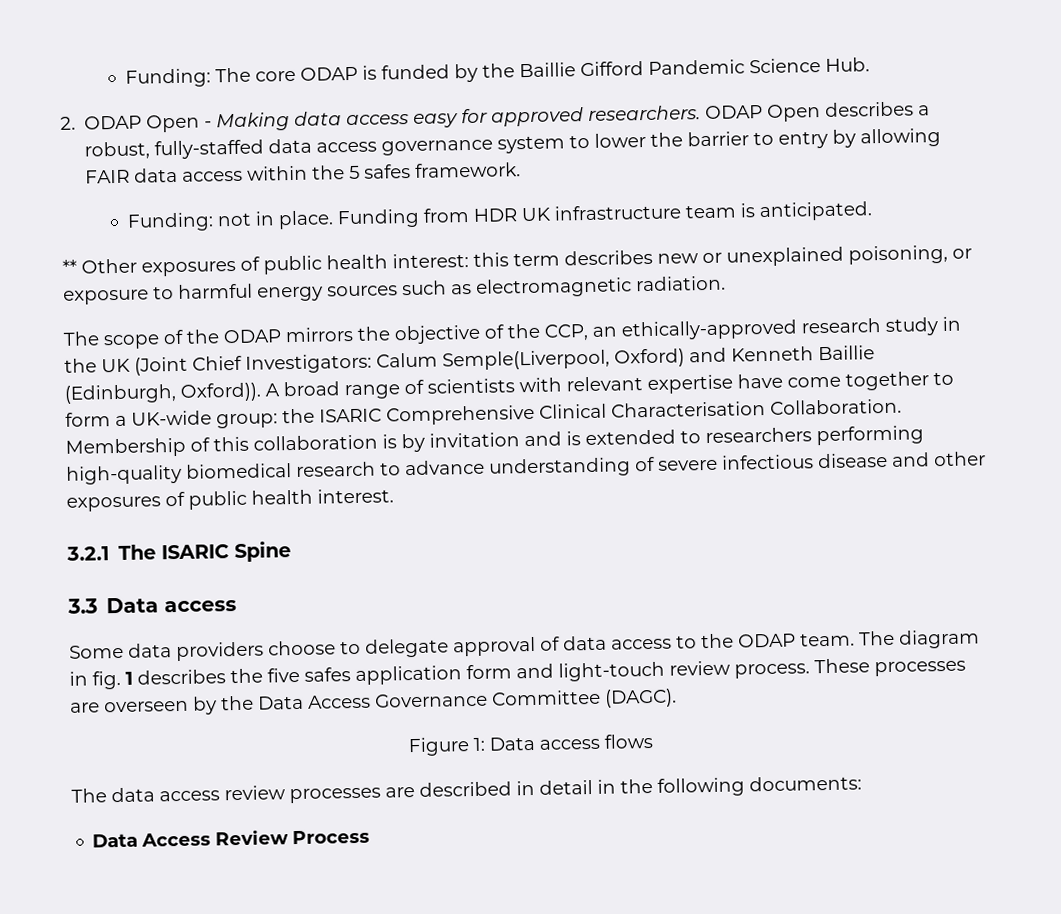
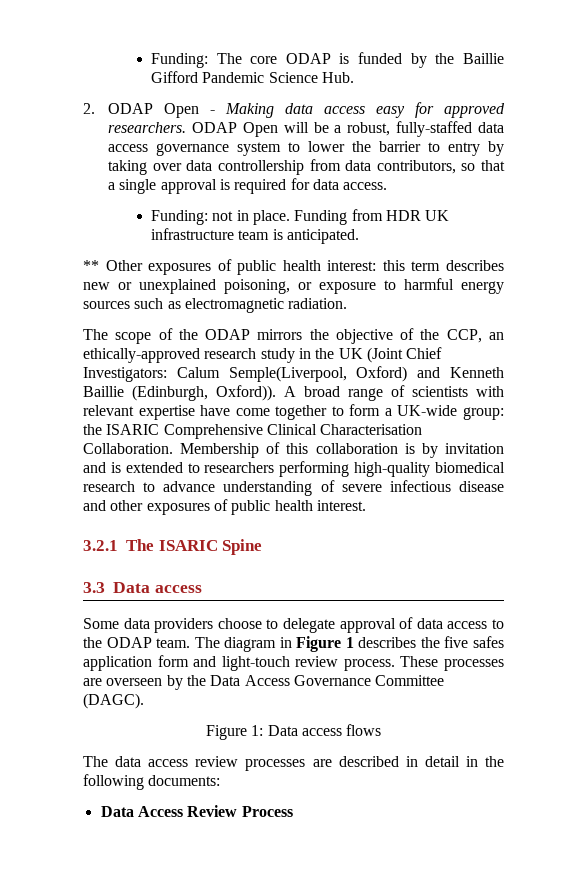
- ODAP Open describes a robust, fully-staffed data access governance system to lower the barrier to entry by allowing FAIR data access within the 5 safes framework.
+ ODAP Open will be a robust, fully-staffed data access governance system to lower the barrier to entry by taking over data controllership from data contributors, so that a single approval is required for data access.
- The diagram in fig. 1 describes the five safes application form and light-touch review process.
+ The diagram in Figure 1 describes the five safes application form and light-touch review process.

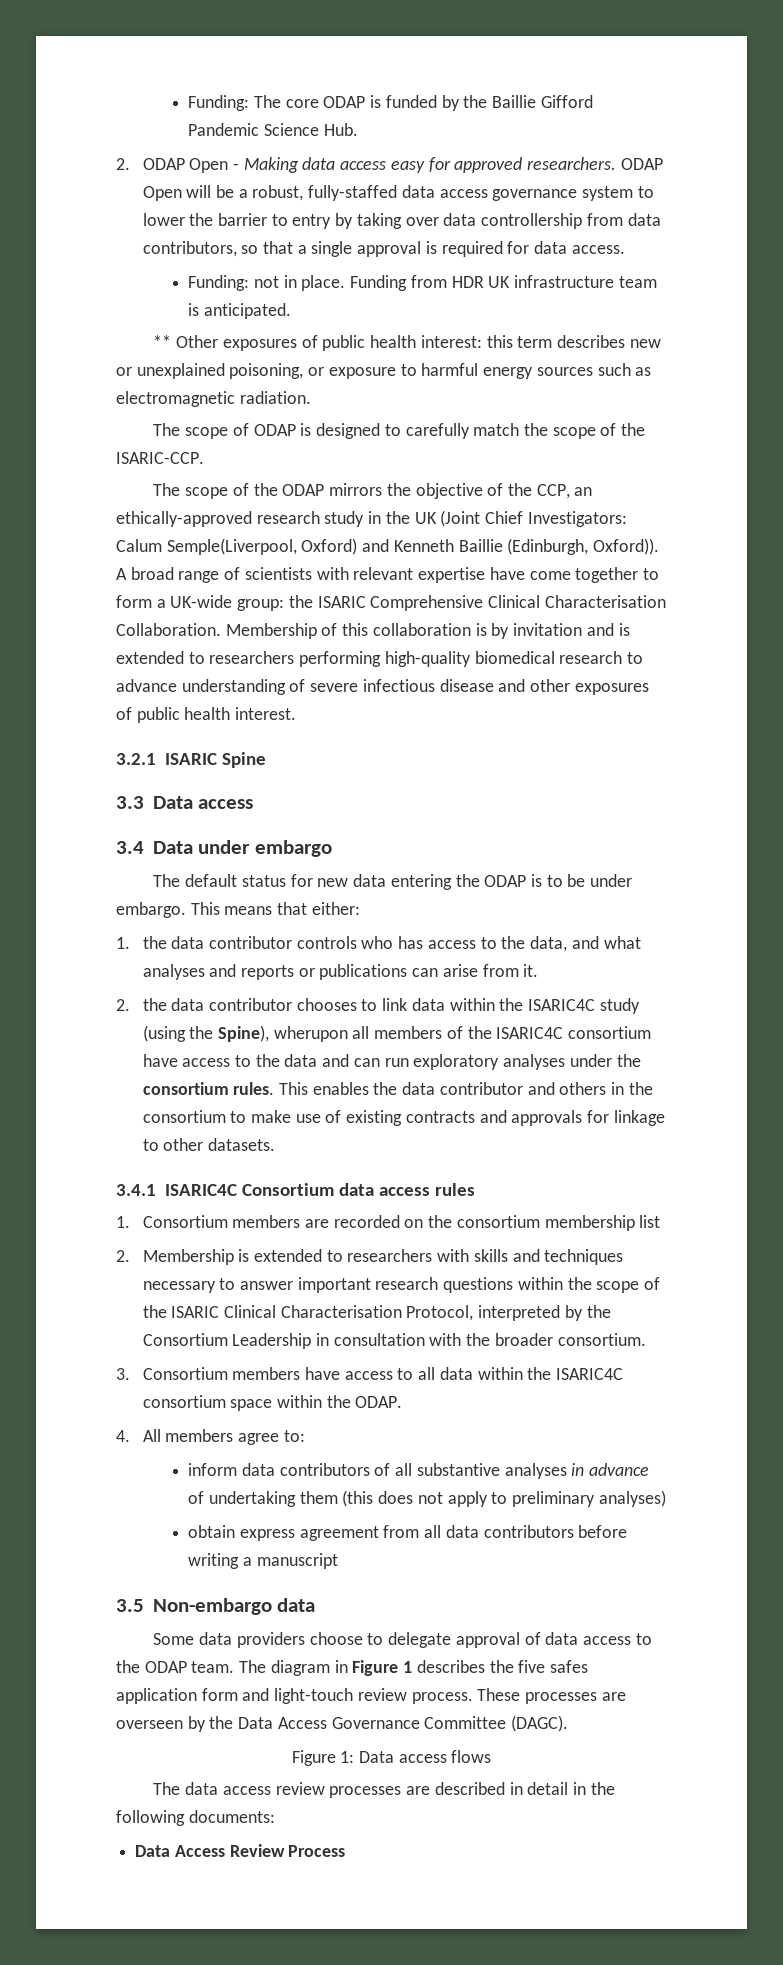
+ The scope of ODAP is designed to carefully match the scope of the ISARIC-CCP.
- 3.2.1 The ISARIC Spine
+ 3.2.1 ISARIC Spine
+ 3.4 Data under embargo
+ The default status for new data entering the ODAP is to be under embargo. This means that either:
+ 1. the data contributor controls who has access to the data, and what analyses and reports or publications can arise from it.
+ 2. the data contributor chooses to link data within the ISARIC4C study (using the Spine), wherupon all members of the ISARIC4C consortium have access to the data and can run exploratory analyses under the consortium rules. This enables the data contributor and others in the consortium to make use of existing contracts and approvals for linkage to other datasets.
+ 3.4.1 ISARIC4C Consortium data access rules
+ 1. Consortium members are recorded on the consortium membership list
+ 2. Membership is extended to researchers with skills and techniques necessary to answer important research questions within the scope of the ISARIC Clinical Characterisation Protocol, interpreted by the Consortium Leadership in consultation with the broader consortium.
+ 3. Consortium members have access to all data within the ISARIC4C consortium space within the ODAP.
+ 4. All members agree to:
+ inform data contributors of all substantive analyses in advance of undertaking them (this does not apply to preliminary analyses)
+ obtain express agreement from all data contributors before writing a manuscript
+ 3.5 Non-embargo data

